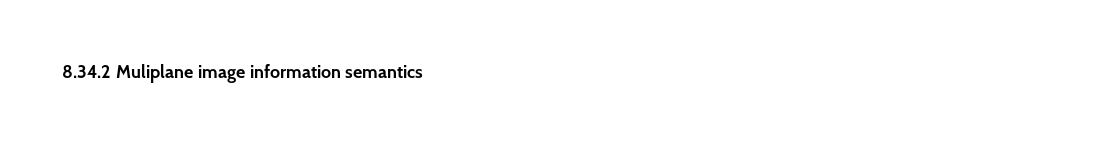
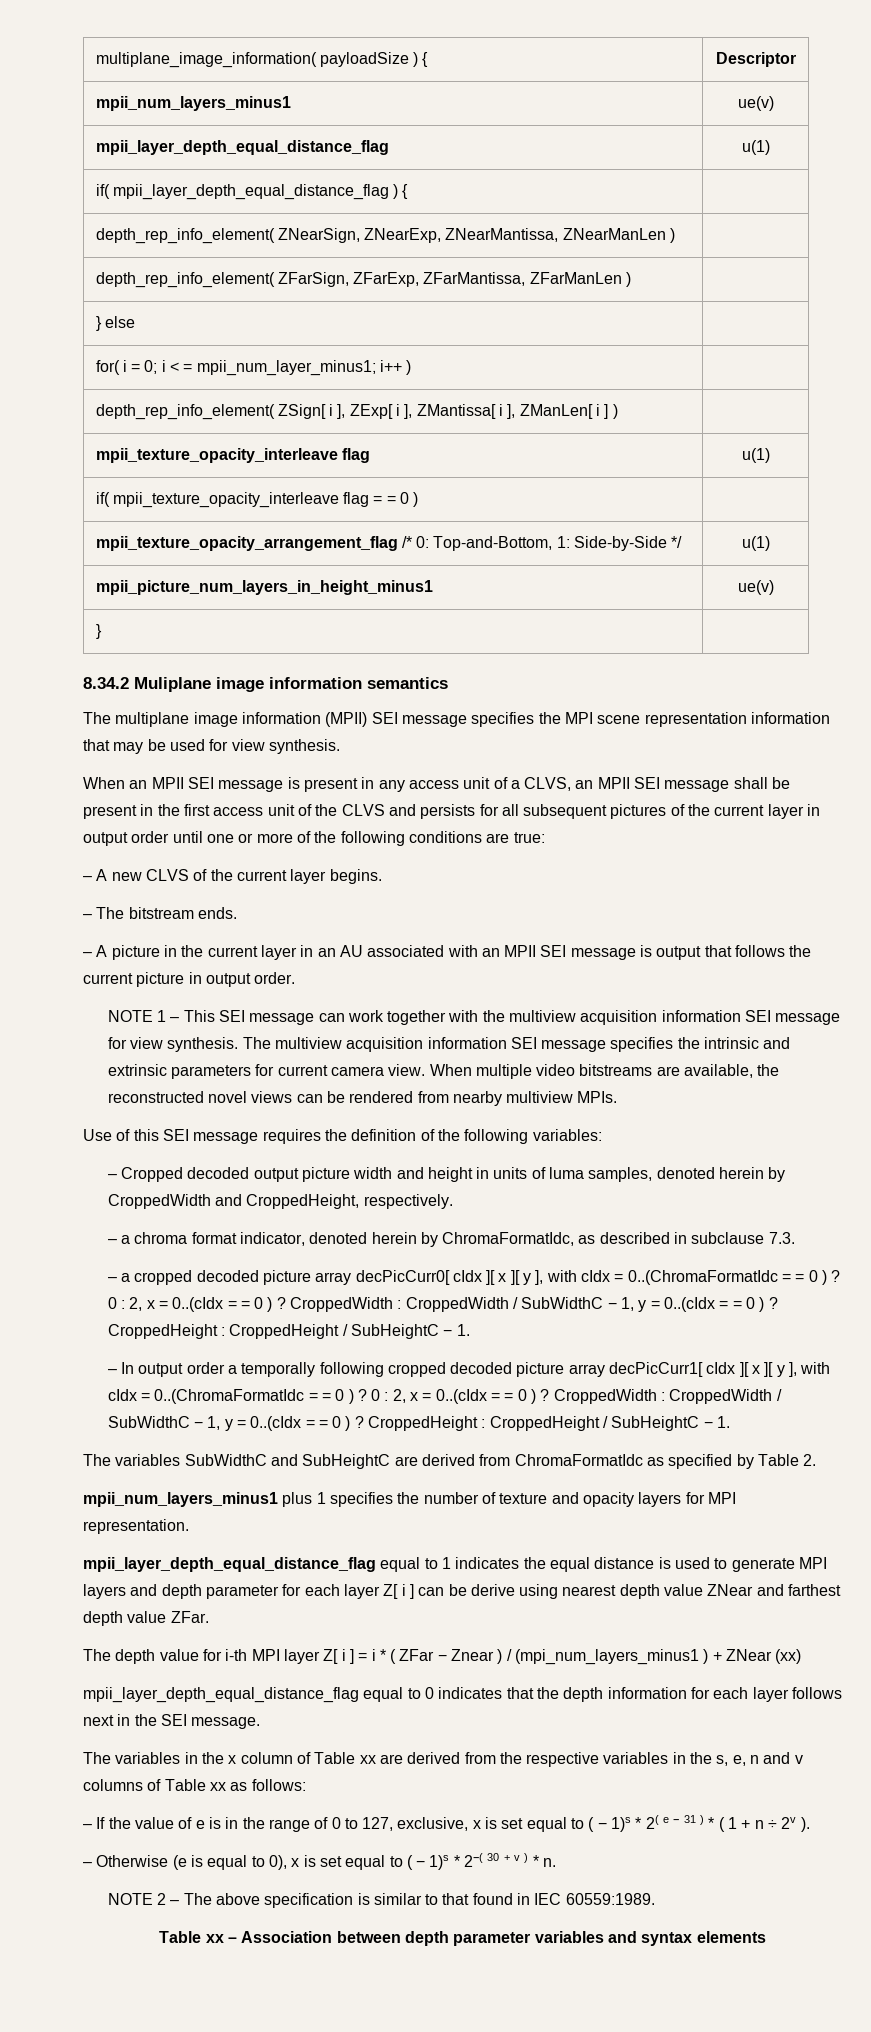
+ multiplane_image_information( payloadSize ) { | Descriptor
+ mpii_num_layers_minus1 | ue(v)
+ mpii_layer_depth_equal_distance_flag | u(1)
+ if( mpii_layer_depth_equal_distance_flag ) { |
+ depth_rep_info_element( ZNearSign, ZNearExp, ZNearMantissa, ZNearManLen ) |
+ depth_rep_info_element( ZFarSign, ZFarExp, ZFarMantissa, ZFarManLen ) |
+ } else |
+ for( i = 0; i < = mpii_num_layer_minus1; i++ ) |
+ depth_rep_info_element( ZSign[ i ], ZExp[ i ], ZMantissa[ i ], ZManLen[ i ] ) |
+ mpii_texture_opacity_interleave flag | u(1)
+ if( mpii_texture_opacity_interleave flag = = 0 ) |
+ mpii_texture_opacity_arrangement_flag /* 0: Top-and-Bottom, 1: Side-by-Side */ | u(1)
+ mpii_picture_num_layers_in_height_minus1 | ue(v)
+ } |
+ The multiplane image information (MPII) SEI message specifies the MPI scene representation information that may be used for view synthesis.
+ When an MPII SEI message is present in any access unit of a CLVS, an MPII SEI message shall be present in the first access unit of the CLVS and persists for all subsequent pictures of the current layer in output order until one or more of the following conditions are true:
+ – A new CLVS of the current layer begins.
+ – The bitstream ends.
+ – A picture in the current layer in an AU associated with an MPII SEI message is output that follows the current picture in output order.
+ NOTE 1 – This SEI message can work together with the multiview acquisition information SEI message for view synthesis. The multiview acquisition information SEI message specifies the intrinsic and extrinsic parameters for current camera view. When multiple video bitstreams are available, the reconstructed novel views can be rendered from nearby multiview MPIs.
+ Use of this SEI message requires the definition of the following variables:
+ – Cropped decoded output picture width and height in units of luma samples, denoted herein by CroppedWidth and CroppedHeight, respectively.
+ – a chroma format indicator, denoted herein by ChromaFormatIdc, as described in subclause 7.3.
+ – a cropped decoded picture array decPicCurr0[ cIdx ][ x ][ y ], with cIdx = 0..(ChromaFormatIdc = = 0 ) ? 0 : 2, x = 0..(cIdx = = 0 ) ? CroppedWidth : CroppedWidth / SubWidthC − 1, y = 0..(cIdx = = 0 ) ? CroppedHeight : CroppedHeight / SubHeightC − 1.
+ – In output order a temporally following cropped decoded picture array decPicCurr1[ cIdx ][ x ][ y ], with cIdx = 0..(ChromaFormatIdc = = 0 ) ? 0 : 2, x = 0..(cIdx = = 0 ) ? CroppedWidth : CroppedWidth / SubWidthC − 1, y = 0..(cIdx = = 0 ) ? CroppedHeight : CroppedHeight / SubHeightC − 1.
+ The variables SubWidthC and SubHeightC are derived from ChromaFormatIdc as specified by Table 2.
+ mpii_num_layers_minus1 plus 1 specifies the number of texture and opacity layers for MPI representation.
+ mpii_layer_depth_equal_distance_flag equal to 1 indicates the equal distance is used to generate MPI layers and depth parameter for each layer Z[ i ] can be derive using nearest depth value ZNear and farthest depth value ZFar.
+ The depth value for i-th MPI layer Z[ i ] = i * ( ZFar − Znear ) / (mpi_num_layers_minus1 ) + ZNear (xx)
+ mpii_layer_depth_equal_distance_flag equal to 0 indicates that the depth information for each layer follows next in the SEI message.
+ The variables in the x column of Table xx are derived from the respective variables in the s, e, n and v columns of Table xx as follows:
+ – If the value of e is in the range of 0 to 127, exclusive, x is set equal to ( − 1)s * 2( e − 31 ) * ( 1 + n ÷ 2v ).
+ – Otherwise (e is equal to 0), x is set equal to ( − 1)s * 2−( 30 + v ) * n.
+ NOTE 2 – The above specification is similar to that found in IEC 60559:1989.
+ Table xx – Association between depth parameter variables and syntax elements

